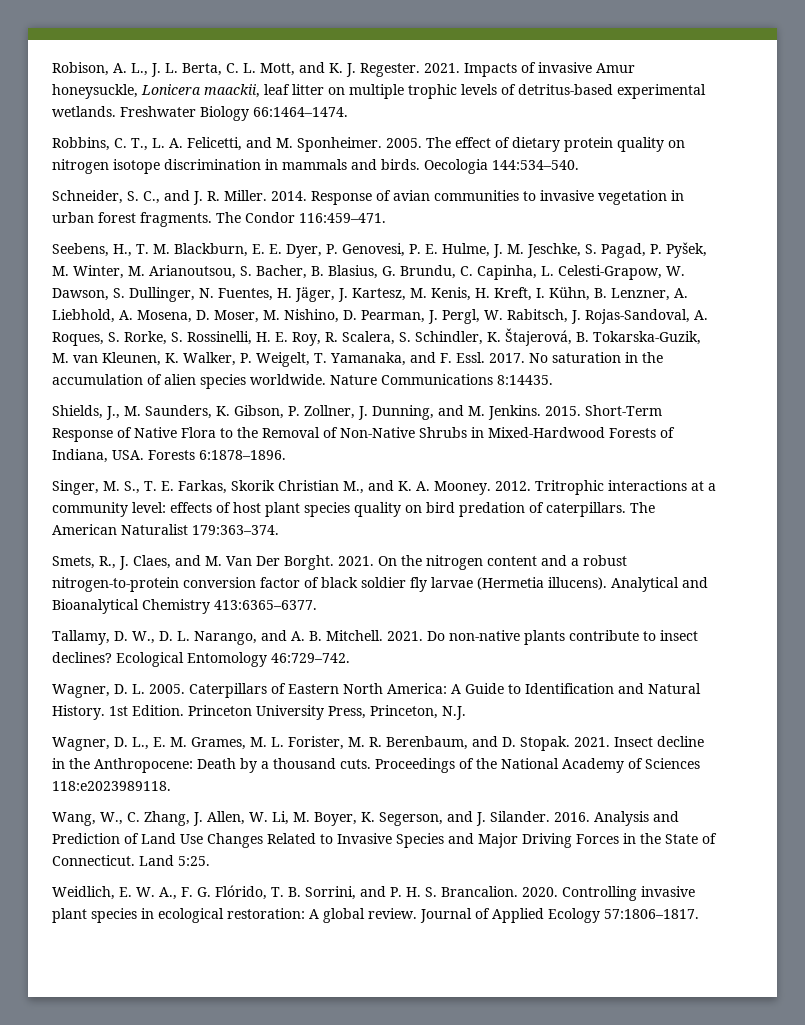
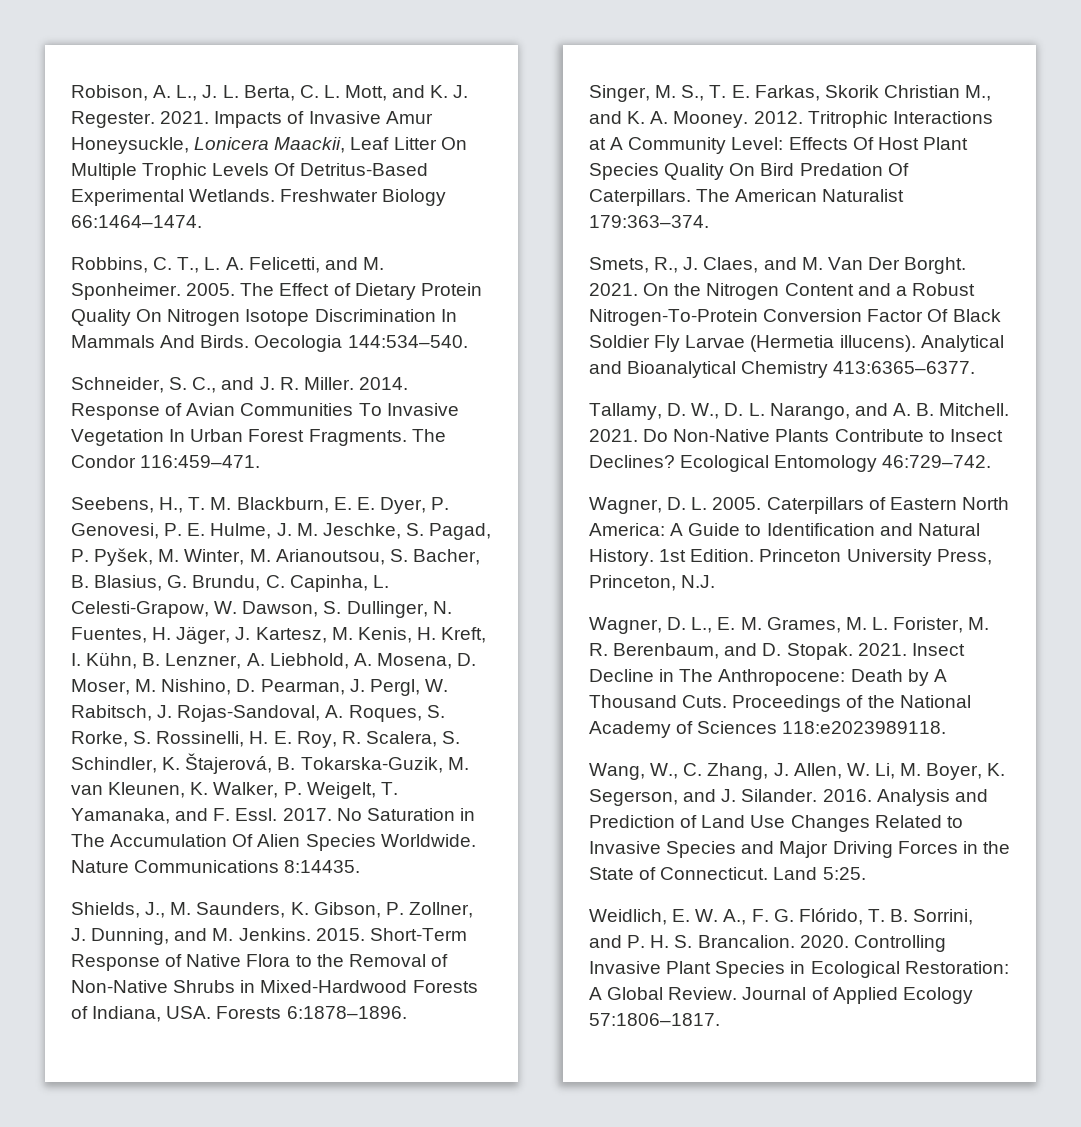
- Impacts of invasive Amur honeysuckle, Lonicera maackii, leaf litter on multiple trophic levels of detritus‐based experimental wetlands.
+ Impacts of Invasive Amur Honeysuckle, Lonicera Maackii, Leaf Litter On Multiple Trophic Levels Of Detritus‐Based Experimental Wetlands.
- The effect of dietary protein quality on nitrogen isotope discrimination in mammals and birds.
+ The Effect of Dietary Protein Quality On Nitrogen Isotope Discrimination In Mammals And Birds.
- Response of avian communities to invasive vegetation in urban forest fragments.
+ Response of Avian Communities To Invasive Vegetation In Urban Forest Fragments.
- No saturation in the accumulation of alien species worldwide.
+ No Saturation in The Accumulation Of Alien Species Worldwide.
- Tritrophic interactions at a community level: effects of host plant species quality on bird predation of caterpillars.
+ Tritrophic Interactions at A Community Level: Effects Of Host Plant Species Quality On Bird Predation Of Caterpillars.
- On the nitrogen content and a robust nitrogen-to-protein conversion factor of black soldier fly larvae (Hermetia illucens).
+ On the Nitrogen Content and a Robust Nitrogen-To-Protein Conversion Factor Of Black Soldier Fly Larvae (Hermetia illucens).
- Do non-native plants contribute to insect declines?
+ Do Non-Native Plants Contribute to Insect Declines?
- Insect decline in the Anthropocene: Death by a thousand cuts.
+ Insect Decline in The Anthropocene: Death by A Thousand Cuts.
- Controlling invasive plant species in ecological restoration: A global review.
+ Controlling Invasive Plant Species in Ecological Restoration: A Global Review.

